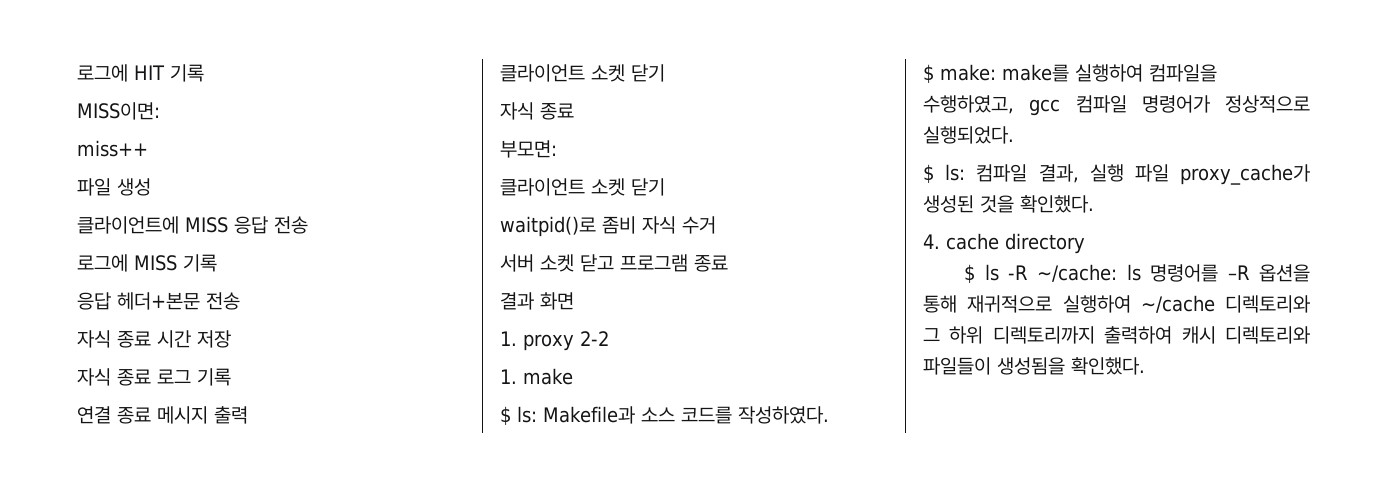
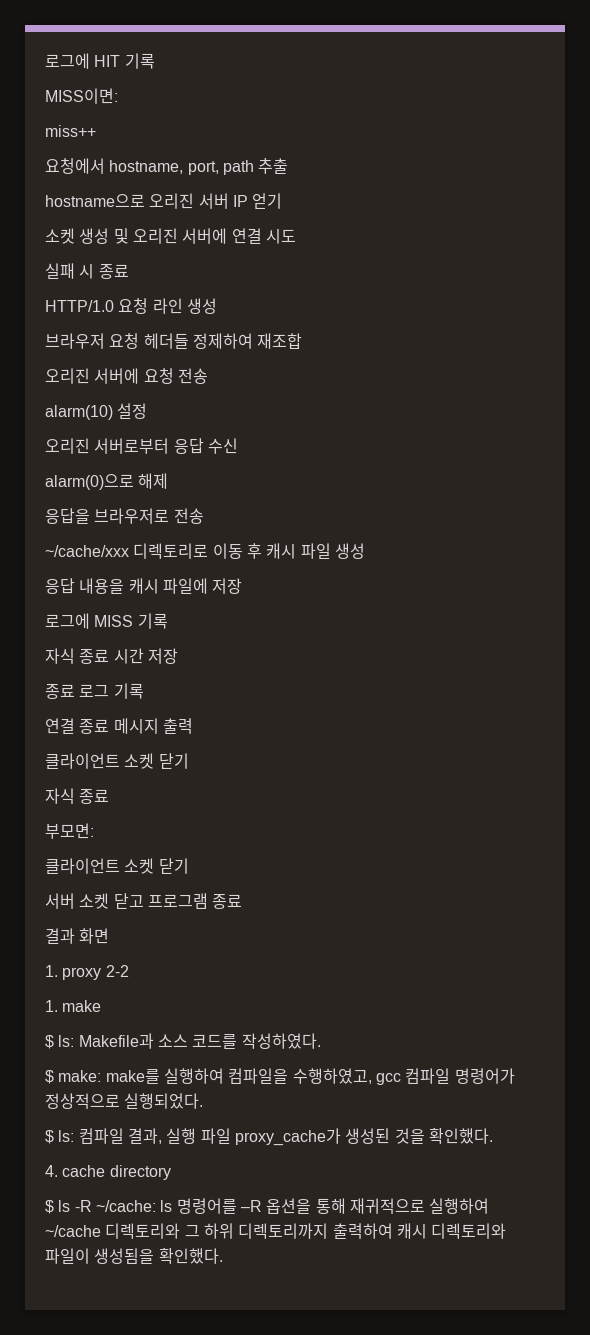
- 파일 생성
- 클라이언트에 MISS 응답 전송
+ 요청에서 hostname, port, path 추출
+ hostname으로 오리진 서버 IP 얻기
+ 소켓 생성 및 오리진 서버에 연결 시도
+ 실패 시 종료
+ HTTP/1.0 요청 라인 생성
+ 브라우저 요청 헤더들 정제하여 재조합
+ 오리진 서버에 요청 전송
+ alarm(10) 설정
+ 오리진 서버로부터 응답 수신
+ alarm(0)으로 해제
+ 응답을 브라우저로 전송
+ ~/cache/xxx 디렉토리로 이동 후 캐시 파일 생성
+ 응답 내용을 캐시 파일에 저장
- 응답 헤더+본문 전송
- 자식 종료 로그 기록
+ 종료 로그 기록
- waitpid()로 좀비 자식 수거
- $ ls -R ~/cache: ls 명령어를 –R 옵션을 통해 재귀적으로 실행하여 ~/cache 디렉토리와 그 하위 디렉토리까지 출력하여 캐시 디렉토리와 파일들이 생성됨을 확인했다.
+ $ ls -R ~/cache: ls 명령어를 –R 옵션을 통해 재귀적으로 실행하여 ~/cache 디렉토리와 그 하위 디렉토리까지 출력하여 캐시 디렉토리와 파일이 생성됨을 확인했다.

